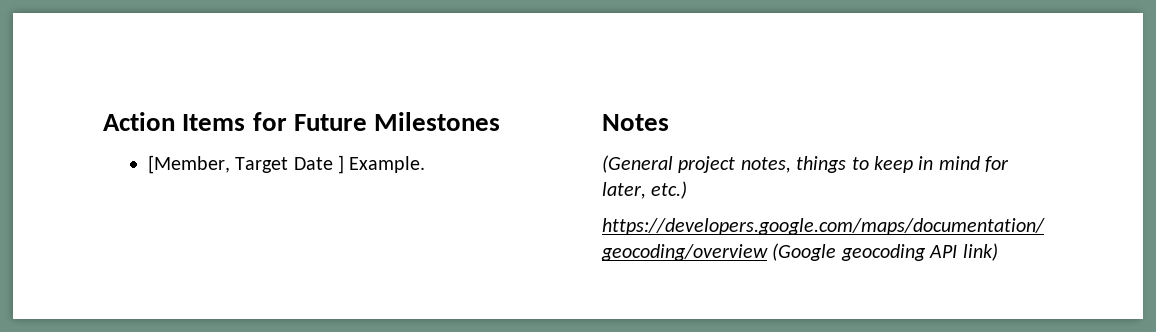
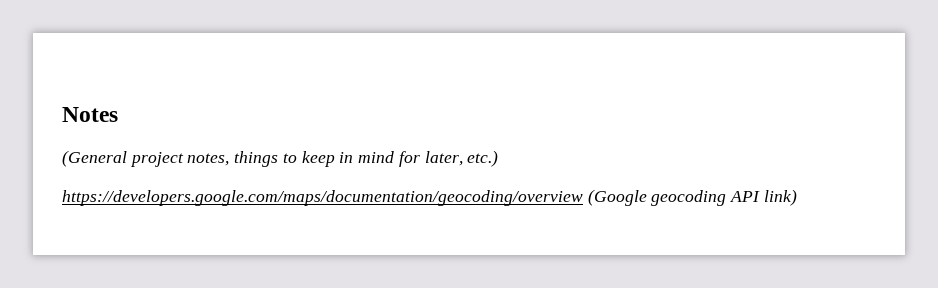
- Action Items for Future Milestones
- [Member, Target Date ] Example.

